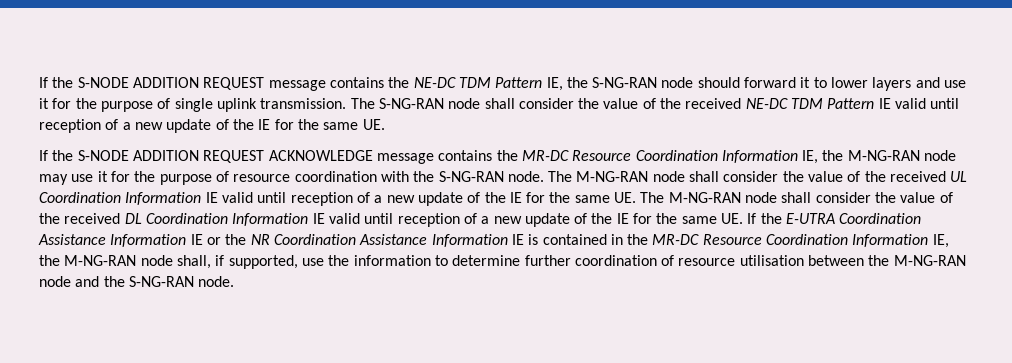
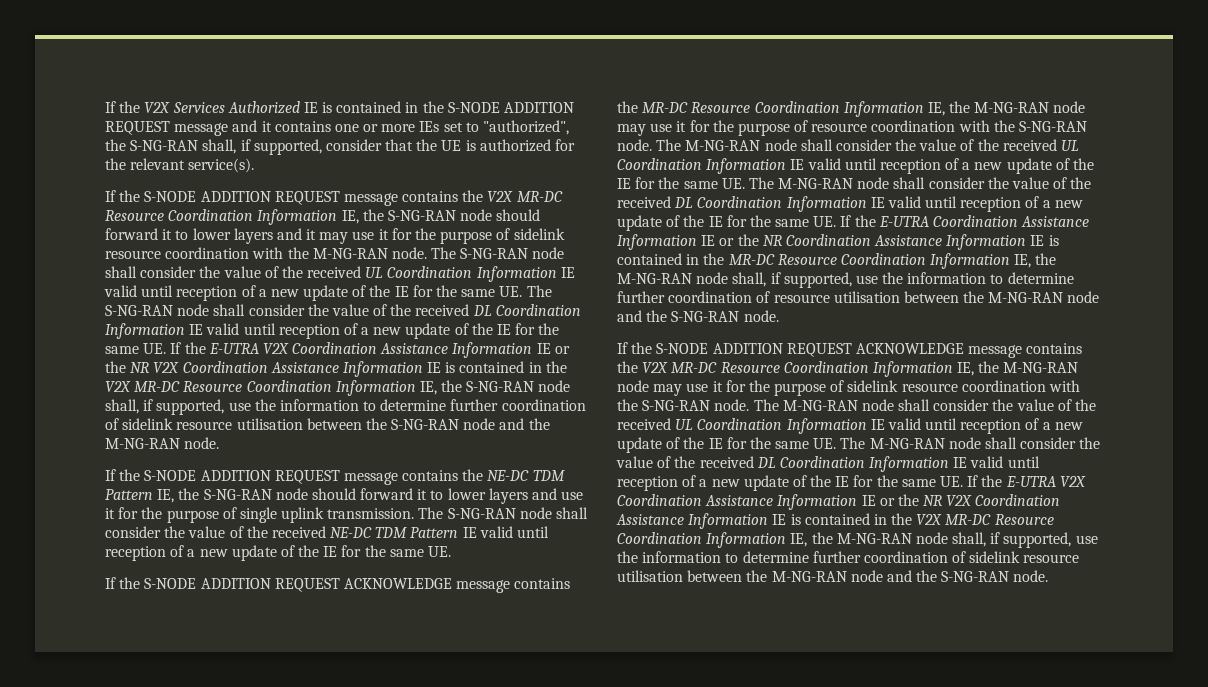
+ If the V2X Services Authorized IE is contained in the S-NODE ADDITION REQUEST message and it contains one or more IEs set to "authorized", the S-NG-RAN shall, if supported, consider that the UE is authorized for the relevant service(s).
+ If the S-NODE ADDITION REQUEST message contains the V2X MR-DC Resource Coordination Information IE, the S-NG-RAN node should forward it to lower layers and it may use it for the purpose of sidelink resource coordination with the M-NG-RAN node. The S-NG-RAN node shall consider the value of the received UL Coordination Information IE valid until reception of a new update of the IE for the same UE. The S-NG-RAN node shall consider the value of the received DL Coordination Information IE valid until reception of a new update of the IE for the same UE. If the E-UTRA V2X Coordination Assistance Information IE or the NR V2X Coordination Assistance Information IE is contained in the V2X MR-DC Resource Coordination Information IE, the S-NG-RAN node shall, if supported, use the information to determine further coordination of sidelink resource utilisation between the S-NG-RAN node and the M-NG-RAN node.
+ If the S-NODE ADDITION REQUEST ACKNOWLEDGE message contains the V2X MR-DC Resource Coordination Information IE, the M-NG-RAN node may use it for the purpose of sidelink resource coordination with the S-NG-RAN node. The M-NG-RAN node shall consider the value of the received UL Coordination Information IE valid until reception of a new update of the IE for the same UE. The M-NG-RAN node shall consider the value of the received DL Coordination Information IE valid until reception of a new update of the IE for the same UE. If the E-UTRA V2X Coordination Assistance Information IE or the NR V2X Coordination Assistance Information IE is contained in the V2X MR-DC Resource Coordination Information IE, the M-NG-RAN node shall, if supported, use the information to determine further coordination of sidelink resource utilisation between the M-NG-RAN node and the S-NG-RAN node.

